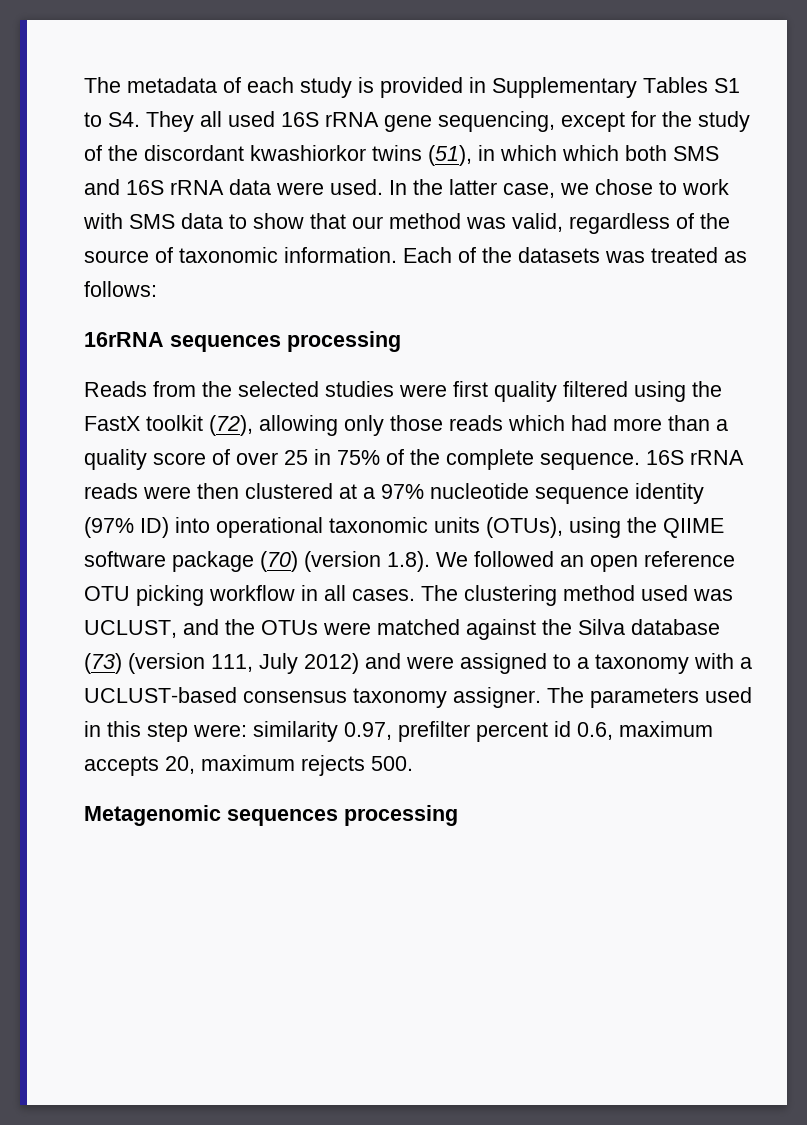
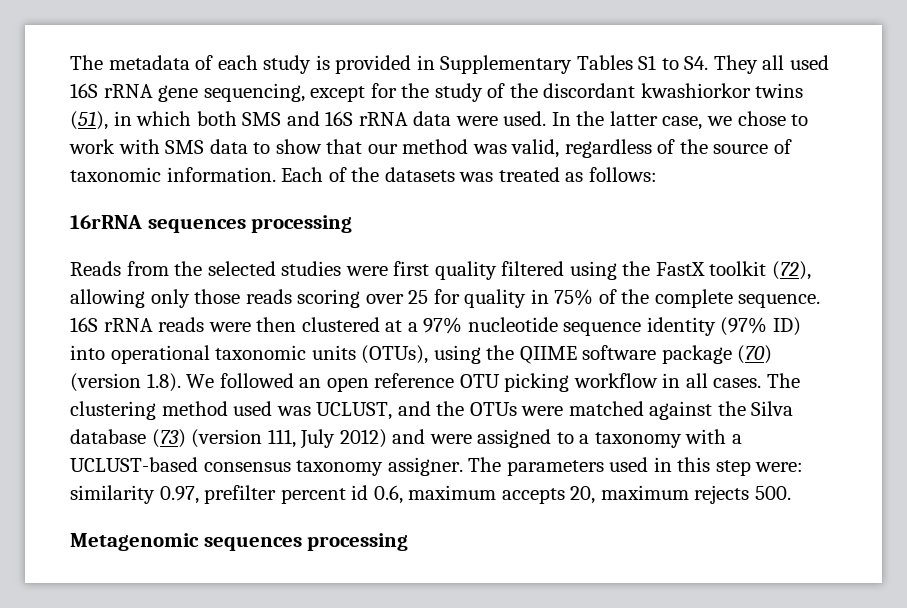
- The metadata of each study is provided in Supplementary Tables S1 to S4. They all used 16S rRNA gene sequencing, except for the study of the discordant kwashiorkor twins (51), in which which both SMS and 16S rRNA data were used.
+ The metadata of each study is provided in Supplementary Tables S1 to S4. They all used 16S rRNA gene sequencing, except for the study of the discordant kwashiorkor twins (51), in which both SMS and 16S rRNA data were used.
- Reads from the selected studies were first quality filtered using the FastX toolkit (72), allowing only those reads which had more than a quality score of over 25 in 75% of the complete sequence.
+ Reads from the selected studies were first quality filtered using the FastX toolkit (72), allowing only those reads scoring over 25 for quality in 75% of the complete sequence.

